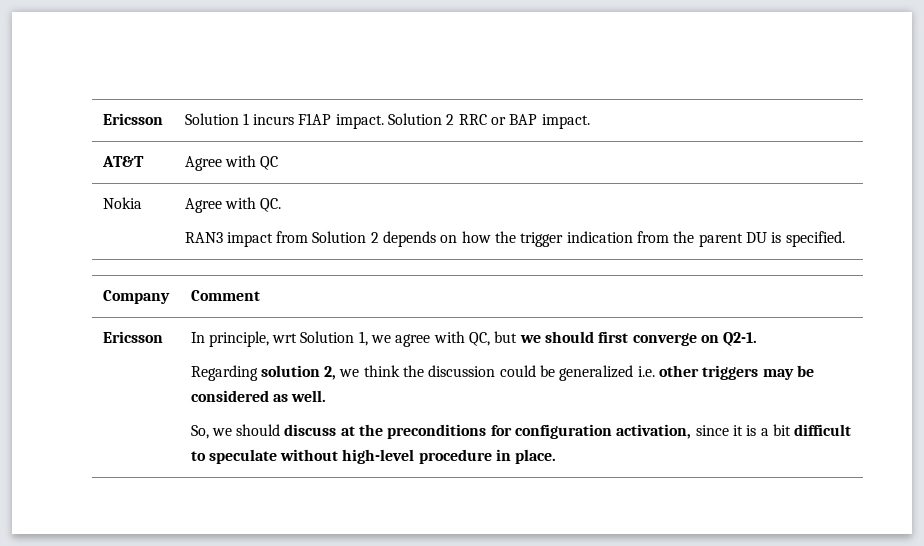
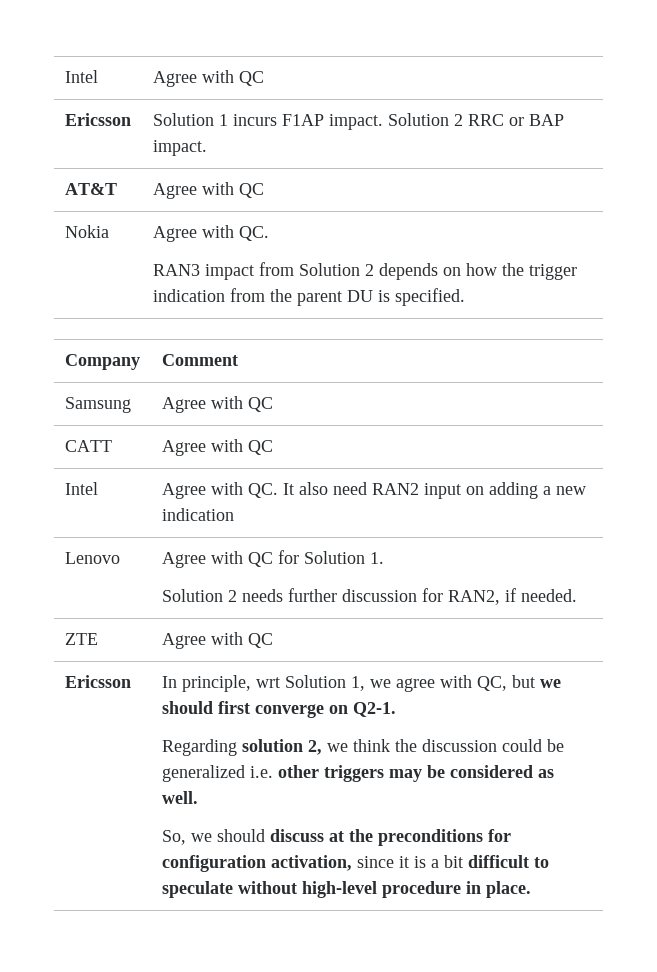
+ Intel | Agree with QC
+ Samsung | Agree with QC
+ CATT | Agree with QC
+ Intel | Agree with QC. It also need RAN2 input on adding a new indication
+ Lenovo | Agree with QC for Solution 1.
+ Solution 2 needs further discussion for RAN2, if needed.
+ ZTE | Agree with QC

